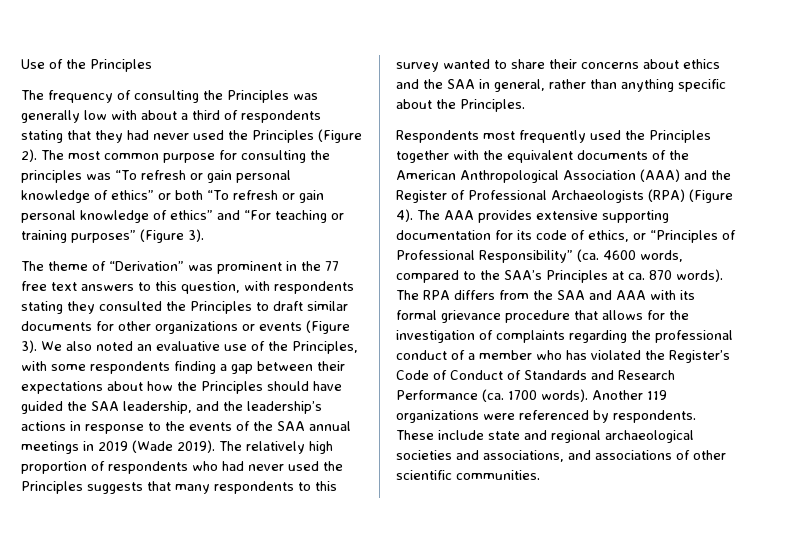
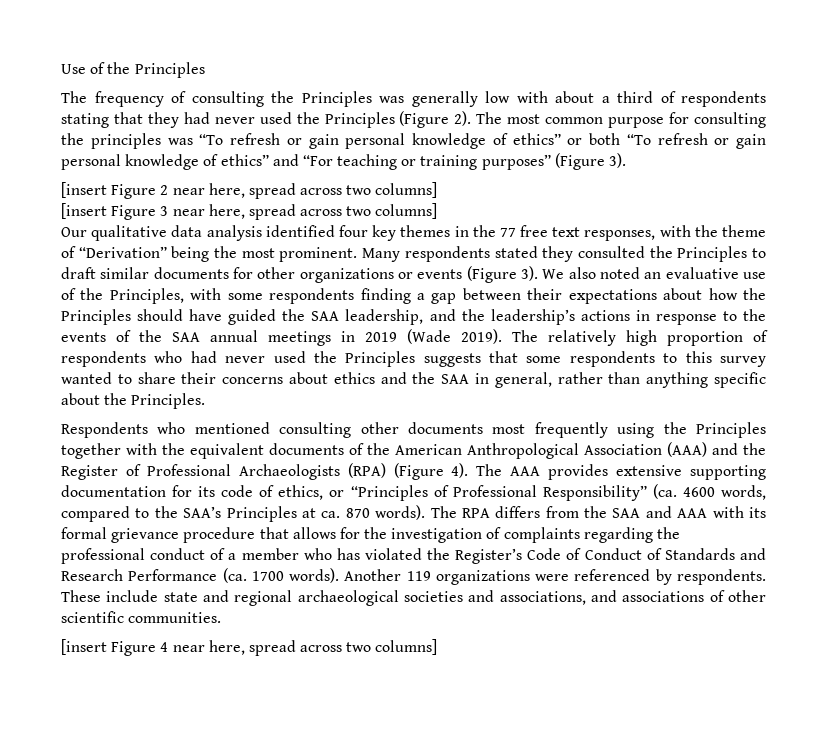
- The theme of “Derivation” was prominent in the 77 free text answers to this question, with respondents stating they consulted the Principles to draft similar documents for other organizations or events (Figure 3).
+ [insert Figure 2 near here, spread across two columns]
+ [insert Figure 3 near here, spread across two columns]
+ Our qualitative data analysis identified four key themes in the 77 free text responses, with the theme of “Derivation” being the most prominent. Many respondents stated they consulted the Principles to draft similar documents for other organizations or events (Figure 3).
- The relatively high proportion of respondents who had never used the Principles suggests that many respondents to this survey wanted to share their concerns about ethics and the SAA in general, rather than anything specific about the Principles.
+ The relatively high proportion of respondents who had never used the Principles suggests that some respondents to this survey wanted to share their concerns about ethics and the SAA in general, rather than anything specific about the Principles.
- Respondents most frequently used the Principles together with the equivalent documents of the American Anthropological Association (AAA) and the Register of Professional Archaeologists (RPA) (Figure 4).
+ Respondents who mentioned consulting other documents most frequently using the Principles together with the equivalent documents of the American Anthropological Association (AAA) and the Register of Professional Archaeologists (RPA) (Figure 4).
+ [insert Figure 4 near here, spread across two columns]

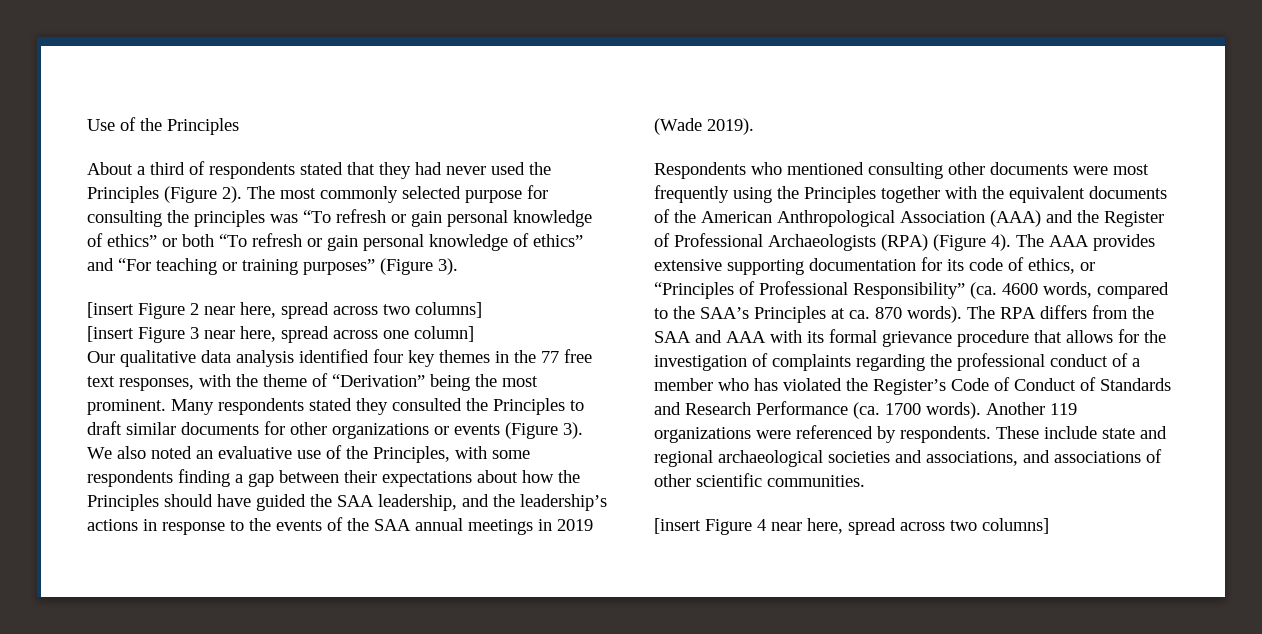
- The frequency of consulting the Principles was generally low with about a third of respondents stating that they had never used the Principles (Figure 2).
+ About a third of respondents stated that they had never used the Principles (Figure 2).
- The most common purpose for consulting the principles was “To refresh or gain personal knowledge of ethics” or both “To refresh or gain personal knowledge of ethics” and “For teaching or training purposes” (Figure 3).
+ The most commonly selected purpose for consulting the principles was “To refresh or gain personal knowledge of ethics” or both “To refresh or gain personal knowledge of ethics” and “For teaching or training purposes” (Figure 3).
- [insert Figure 3 near here, spread across two columns]
+ [insert Figure 3 near here, spread across one column]
- The relatively high proportion of respondents who had never used the Principles suggests that some respondents to this survey wanted to share their concerns about ethics and the SAA in general, rather than anything specific about the Principles.
- Respondents who mentioned consulting other documents most frequently using the Principles together with the equivalent documents of the American Anthropological Association (AAA) and the Register of Professional Archaeologists (RPA) (Figure 4).
+ Respondents who mentioned consulting other documents were most frequently using the Principles together with the equivalent documents of the American Anthropological Association (AAA) and the Register of Professional Archaeologists (RPA) (Figure 4).

